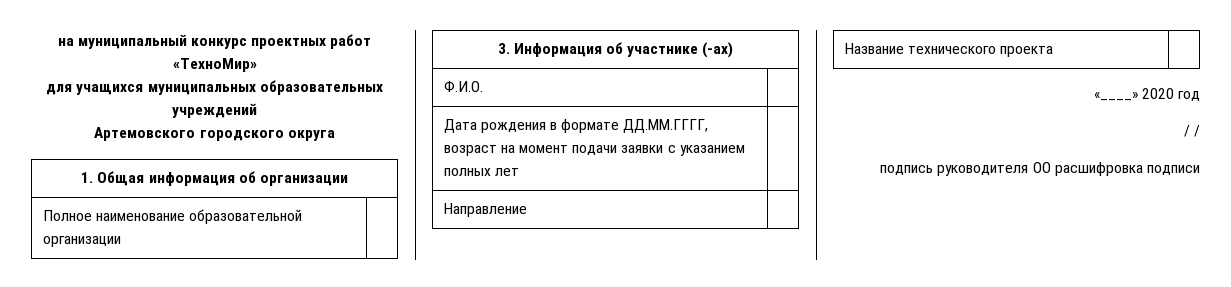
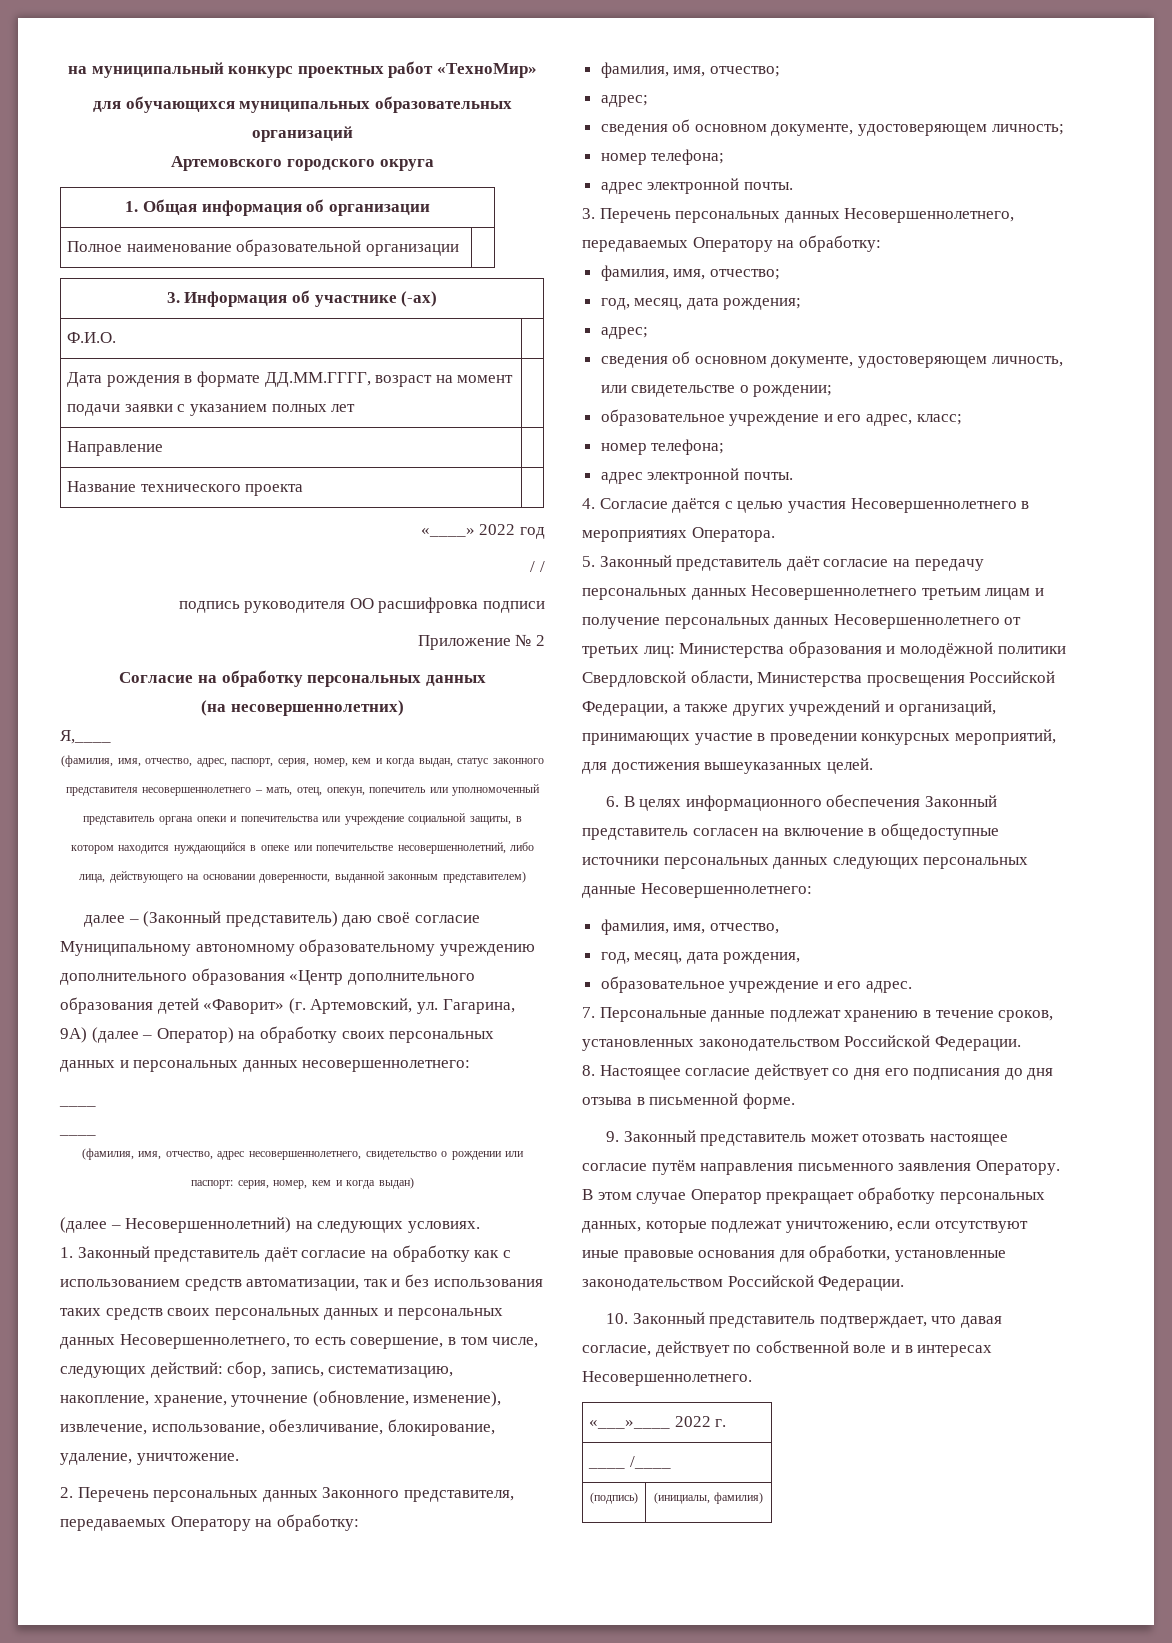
- для учащихся муниципальных образовательных учреждений
+ для обучающихся муниципальных образовательных организаций
- «____» 2020 год
+ «____» 2022 год
+ Приложение № 2
+ Согласие на обработку персональных данных
+ (на несовершеннолетних)
+ Я,____
+ (фамилия, имя, отчество, адрес, паспорт, серия, номер, кем и когда выдан, статус законного представителя несовершеннолетнего – мать, отец, опекун, попечитель или уполномоченный представитель органа опеки и попечительства или учреждение социальной защиты, в котором находится нуждающийся в опеке или попечительстве несовершеннолетний, либо лица, действующего на основании доверенности, выданной законным представителем)
+ далее – (Законный представитель) даю своё согласие Муниципальному автономному образовательному учреждению дополнительного образования «Центр дополнительного образования детей «Фаворит» (г. Артемовский, ул. Гагарина, 9А) (далее – Оператор) на обработку своих персональных данных и персональных данных несовершеннолетнего:
+ ____
+ ____
+ (фамилия, имя, отчество, адрес несовершеннолетнего, свидетельство о рождении или паспорт: серия, номер, кем и когда выдан)
+ (далее – Несовершеннолетний) на следующих условиях.
+ 1. Законный представитель даёт согласие на обработку как с использованием средств автоматизации, так и без использования таких средств своих персональных данных и персональных данных Несовершеннолетнего, то есть совершение, в том числе, следующих действий: сбор, запись, систематизацию, накопление, хранение, уточнение (обновление, изменение), извлечение, использование, обезличивание, блокирование, удаление, уничтожение.
+ 2. Перечень персональных данных Законного представителя, передаваемых Оператору на обработку:
+ фамилия, имя, отчество;
+ адрес;
+ сведения об основном документе, удостоверяющем личность;
+ номер телефона;
+ адрес электронной почты.
+ 3. Перечень персональных данных Несовершеннолетнего, передаваемых Оператору на обработку:
+ фамилия, имя, отчество;
+ год, месяц, дата рождения;
+ адрес;
+ сведения об основном документе, удостоверяющем личность, или свидетельстве о рождении;
+ образовательное учреждение и его адрес, класс;
+ номер телефона;
+ адрес электронной почты.
+ 4. Согласие даётся с целью участия Несовершеннолетнего в мероприятиях Оператора.
+ 5. Законный представитель даёт согласие на передачу персональных данных Несовершеннолетнего третьим лицам и получение персональных данных Несовершеннолетнего от третьих лиц: Министерства образования и молодёжной политики Свердловской области, Министерства просвещения Российской Федерации, а также других учреждений и организаций, принимающих участие в проведении конкурсных мероприятий, для достижения вышеуказанных целей.
+ 6. В целях информационного обеспечения Законный представитель согласен на включение в общедоступные источники персональных данных следующих персональных данные Несовершеннолетнего:
+ фамилия, имя, отчество,
+ год, месяц, дата рождения,
+ образовательное учреждение и его адрес.
+ 7. Персональные данные подлежат хранению в течение сроков, установленных законодательством Российской Федерации.
+ 8. Настоящее согласие действует со дня его подписания до дня отзыва в письменной форме.
+ 9. Законный представитель может отозвать настоящее согласие путём направления письменного заявления Оператору. В этом случае Оператор прекращает обработку персональных данных, которые подлежат уничтожению, если отсутствуют иные правовые основания для обработки, установленные законодательством Российской Федерации.
+ 10. Законный представитель подтверждает, что давая согласие, действует по собственной воле и в интересах Несовершеннолетнего.
+ «___»____ 2022 г.
+ ____ /____
+ (подпись) | (инициалы, фамилия)

